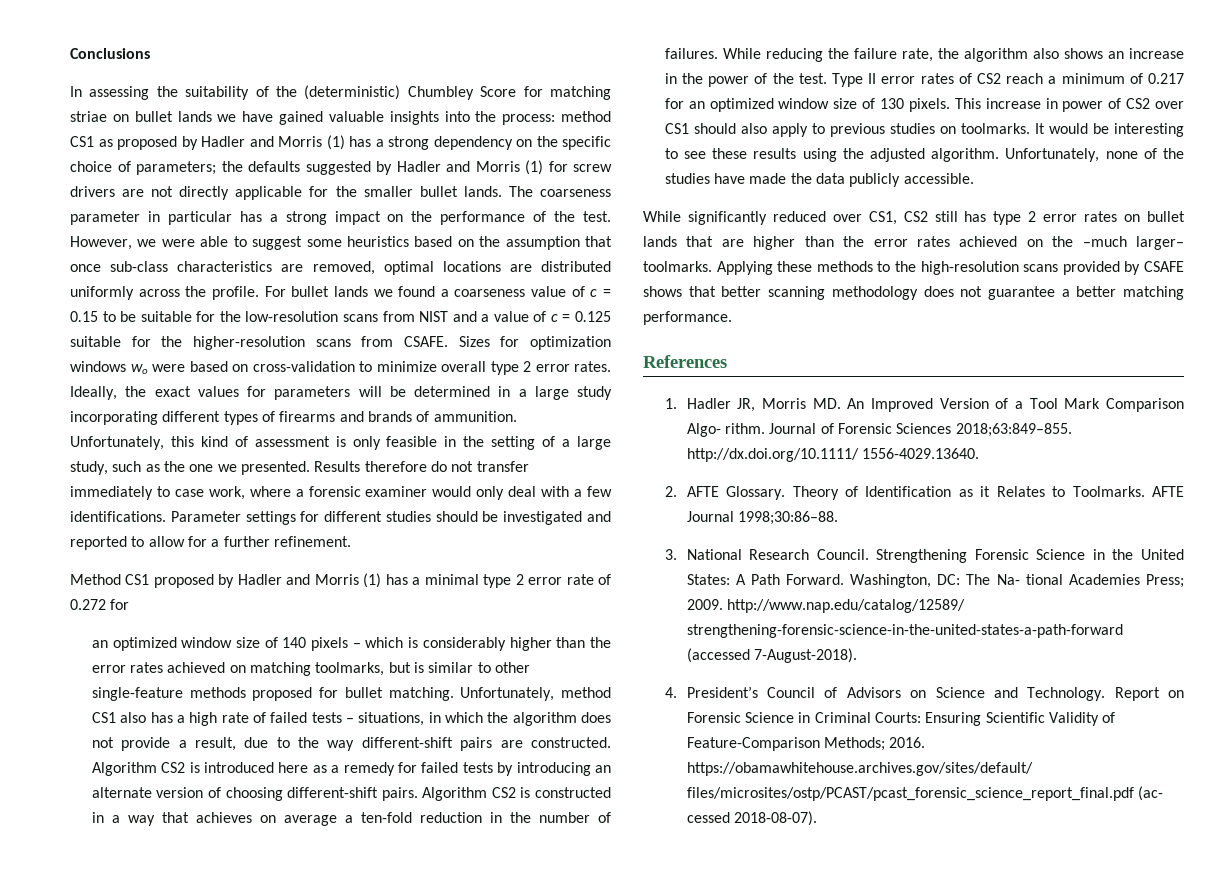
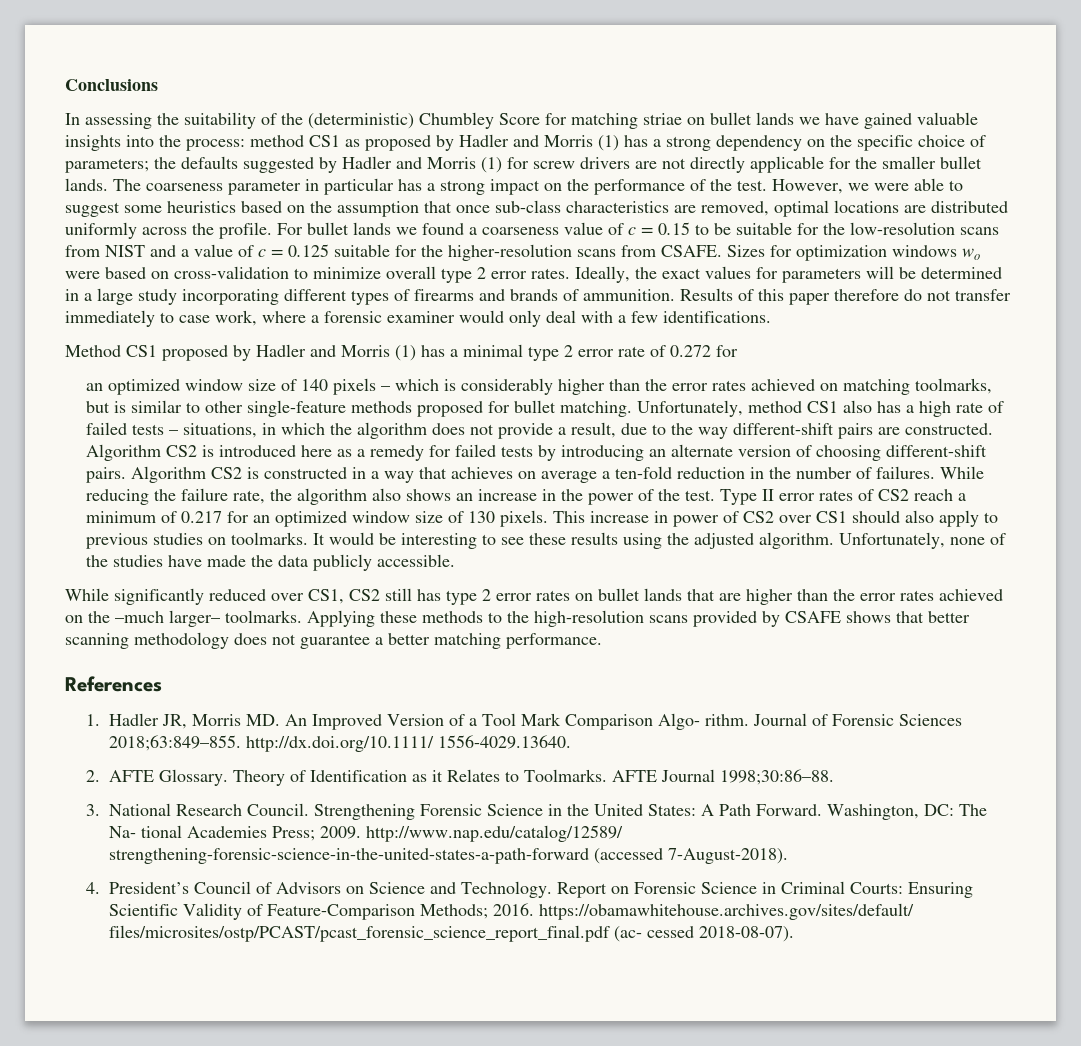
- Unfortunately, this kind of assessment is only feasible in the setting of a large study, such as the one we presented. Results therefore do not transfer immediately to case work, where a forensic examiner would only deal with a few identifications. Parameter settings for different studies should be investigated and reported to allow for a further refinement.
+ Results of this paper therefore do not transfer immediately to case work, where a forensic examiner would only deal with a few identifications.

